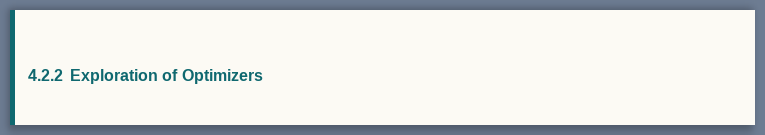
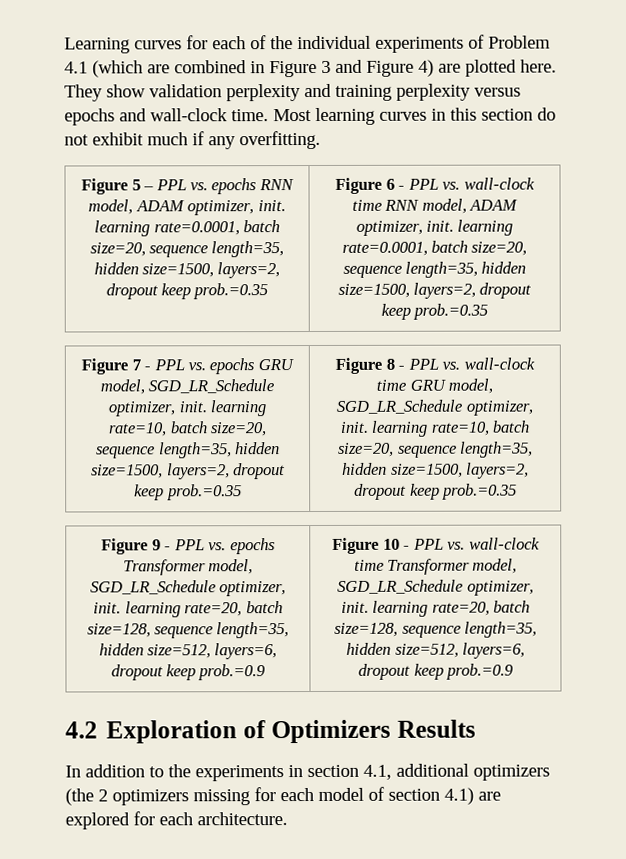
- 4.2.2 Exploration of Optimizers
+ Learning curves for each of the individual experiments of Problem 4.1 (which are combined in Figure 3 and Figure 4) are plotted here. They show validation perplexity and training perplexity versus epochs and wall-clock time. Most learning curves in this section do not exhibit much if any overfitting.
+ Figure 5 – PPL vs. epochs RNN model, ADAM optimizer, init. learning rate=0.0001, batch size=20, sequence length=35, hidden size=1500, layers=2, dropout keep prob.=0.35 | Figure 6 - PPL vs. wall-clock time RNN model, ADAM optimizer, init. learning rate=0.0001, batch size=20, sequence length=35, hidden size=1500, layers=2, dropout keep prob.=0.35
+ Figure 7 - PPL vs. epochs GRU model, SGD_LR_Schedule optimizer, init. learning rate=10, batch size=20, sequence length=35, hidden size=1500, layers=2, dropout keep prob.=0.35 | Figure 8 - PPL vs. wall-clock time GRU model, SGD_LR_Schedule optimizer, init. learning rate=10, batch size=20, sequence length=35, hidden size=1500, layers=2, dropout keep prob.=0.35
+ Figure 9 - PPL vs. epochs Transformer model, SGD_LR_Schedule optimizer, init. learning rate=20, batch size=128, sequence length=35, hidden size=512, layers=6, dropout keep prob.=0.9 | Figure 10 - PPL vs. wall-clock time Transformer model, SGD_LR_Schedule optimizer, init. learning rate=20, batch size=128, sequence length=35, hidden size=512, layers=6, dropout keep prob.=0.9
+ 4.2 Exploration of Optimizers Results
+ In addition to the experiments in section 4.1, additional optimizers (the 2 optimizers missing for each model of section 4.1) are explored for each architecture.

